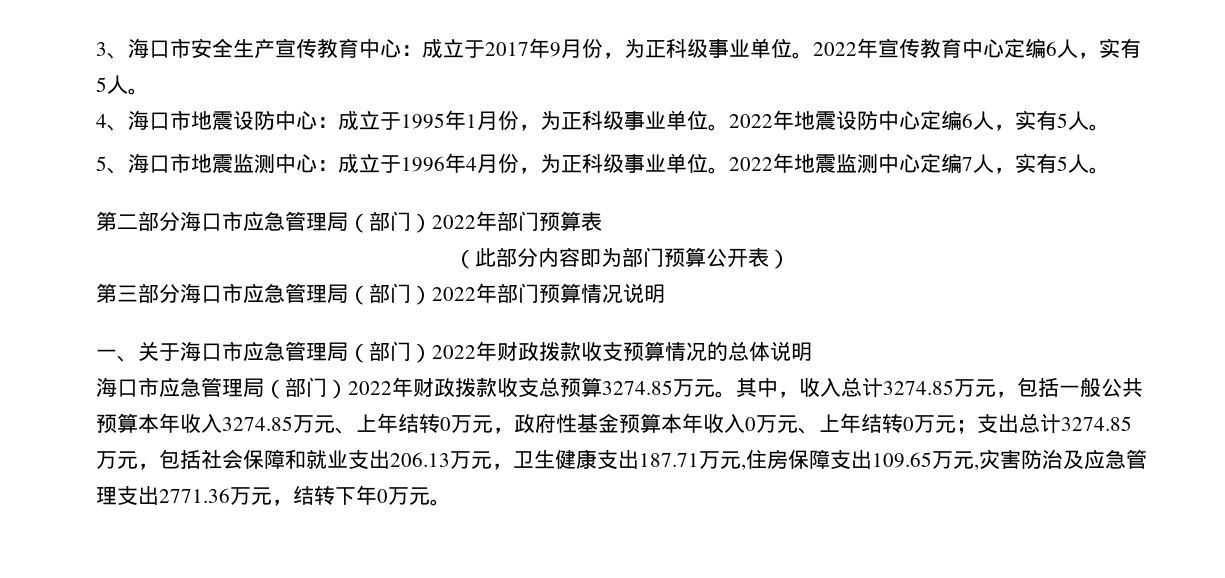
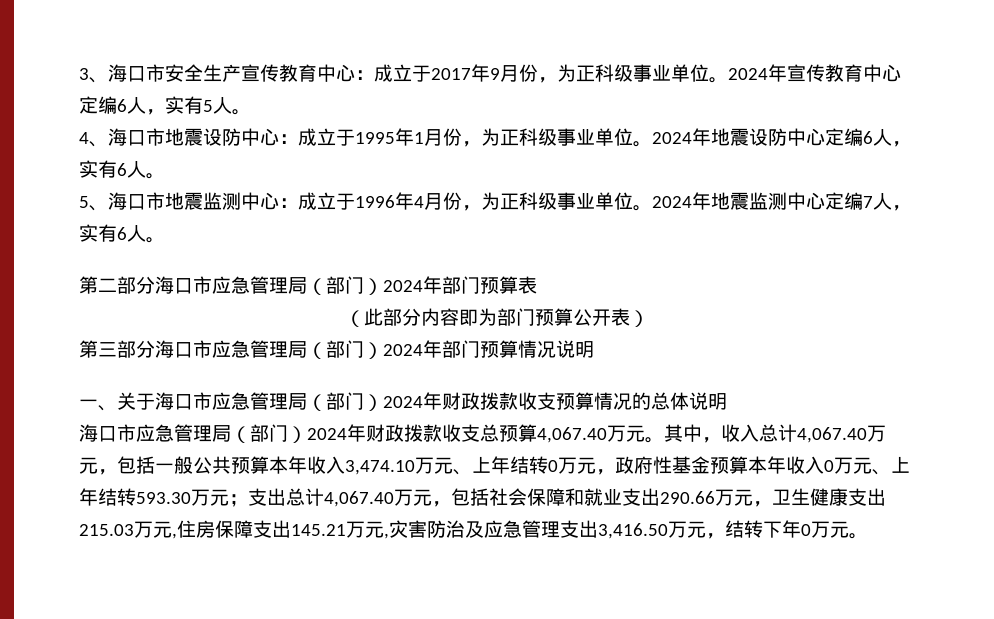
- 2022年宣传教育中心定编6人，实有5人。
+ 2024年宣传教育中心定编6人，实有5人。
- 2022年地震设防中心定编6人，实有5人。
+ 2024年地震设防中心定编6人，实有6人。
- 2022年地震监测中心定编7人，实有5人。
+ 2024年地震监测中心定编7人，实有6人。
- 第二部分海口市应急管理局（部门）2022年部门预算表
+ 第二部分海口市应急管理局（部门）2024年部门预算表
- 第三部分海口市应急管理局（部门）2022年部门预算情况说明
+ 第三部分海口市应急管理局（部门）2024年部门预算情况说明
- 一、关于海口市应急管理局（部门）2022年财政拨款收支预算情况的总体说明
+ 一、关于海口市应急管理局（部门）2024年财政拨款收支预算情况的总体说明
- 海口市应急管理局（部门）2022年财政拨款收支总预算3274.85万元。
+ 海口市应急管理局（部门）2024年财政拨款收支总预算4,067.40万元。
- 其中，收入总计3274.85万元，包括一般公共预算本年收入3274.85万元、上年结转0万元，政府性基金预算本年收入0万元、上年结转0万元；
+ 其中，收入总计4,067.40万元，包括一般公共预算本年收入3,474.10万元、上年结转0万元，政府性基金预算本年收入0万元、上年结转593.30万元；
- 支出总计3274.85万元，包括社会保障和就业支出206.13万元，卫生健康支出187.71万元,住房保障支出109.65万元,灾害防治及应急管理支出2771.36万元，结转下年0万元。
+ 支出总计4,067.40万元，包括社会保障和就业支出290.66万元，卫生健康支出215.03万元,住房保障支出145.21万元,灾害防治及应急管理支出3,416.50万元，结转下年0万元。

